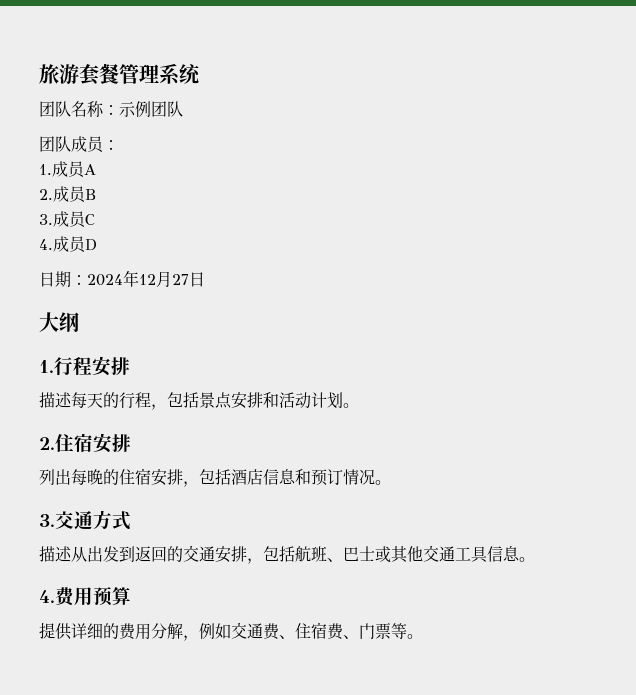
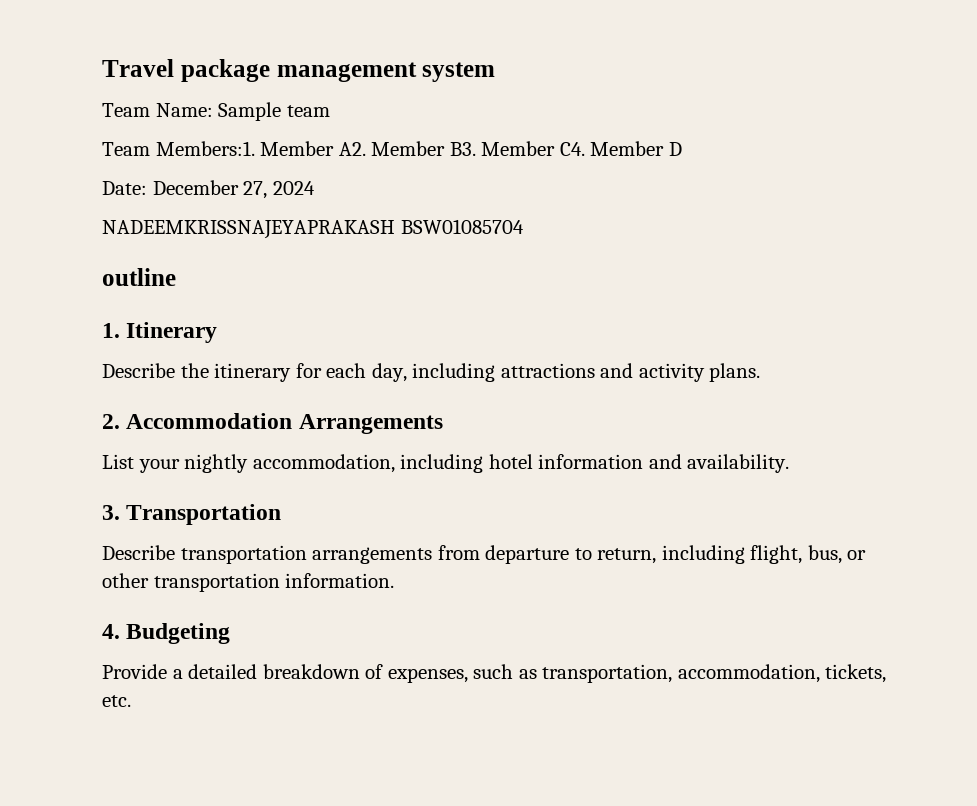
- 旅游套餐管理系统
- 团队名称：示例团队
- 团队成员：
- 1.成员A
- 2.成员B
- 3.成员C
- 4.成员D
- 日期：2024年12月27日
- 大纲
- 1.行程安排
- 描述每天的行程，包括景点安排和活动计划。
- 2.住宿安排
- 列出每晚的住宿安排，包括酒店信息和预订情况。
- 3.交通方式
- 描述从出发到返回的交通安排，包括航班、巴士或其他交通工具信息。
- 4.费用预算
- 提供详细的费用分解，例如交通费、住宿费、门票等。
+ Travel package management system
+ Team Name: Sample team
+ Team Members:1. Member A2. Member B3. Member C4. Member D
+ Date: December 27, 2024
+ NADEEMKRISSNAJEYAPRAKASH BSW01085704
+ outline
+ 1. Itinerary
+ Describe the itinerary for each day, including attractions and activity plans.
+ 2. Accommodation Arrangements
+ List your nightly accommodation, including hotel information and availability.
+ 3. Transportation
+ Describe transportation arrangements from departure to return, including flight, bus, or other transportation information.
+ 4. Budgeting
+ Provide a detailed breakdown of expenses, such as transportation, accommodation, tickets, etc.

